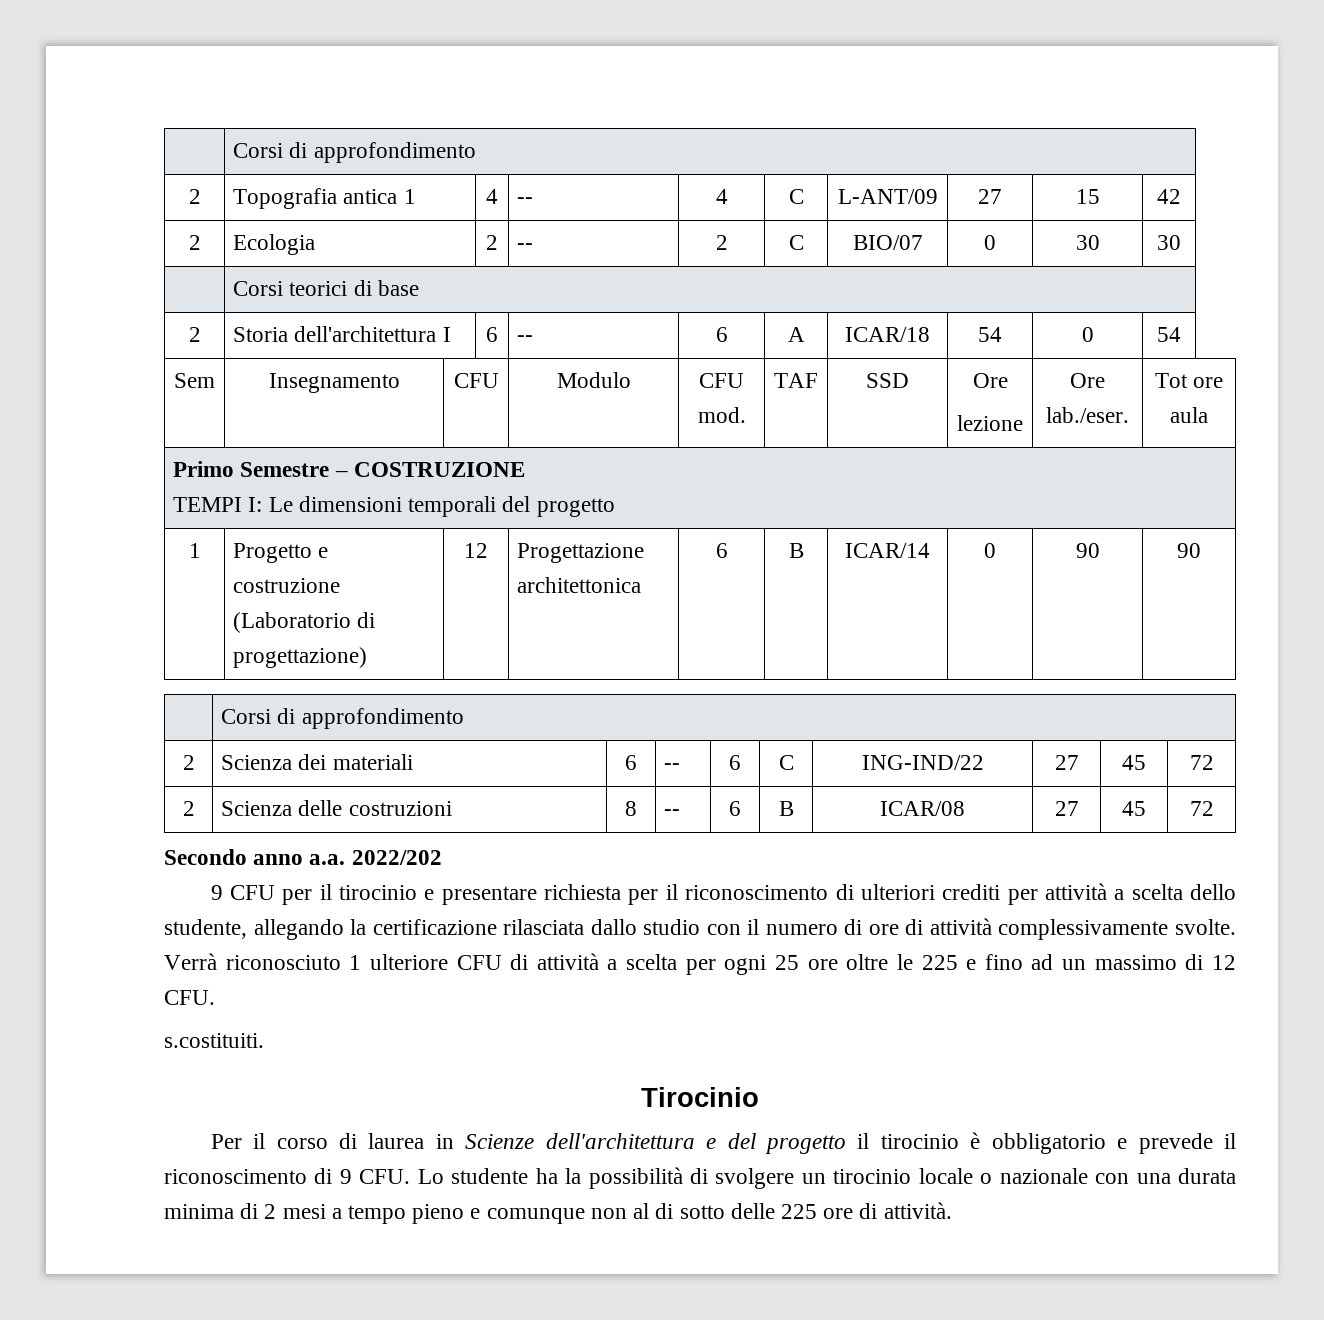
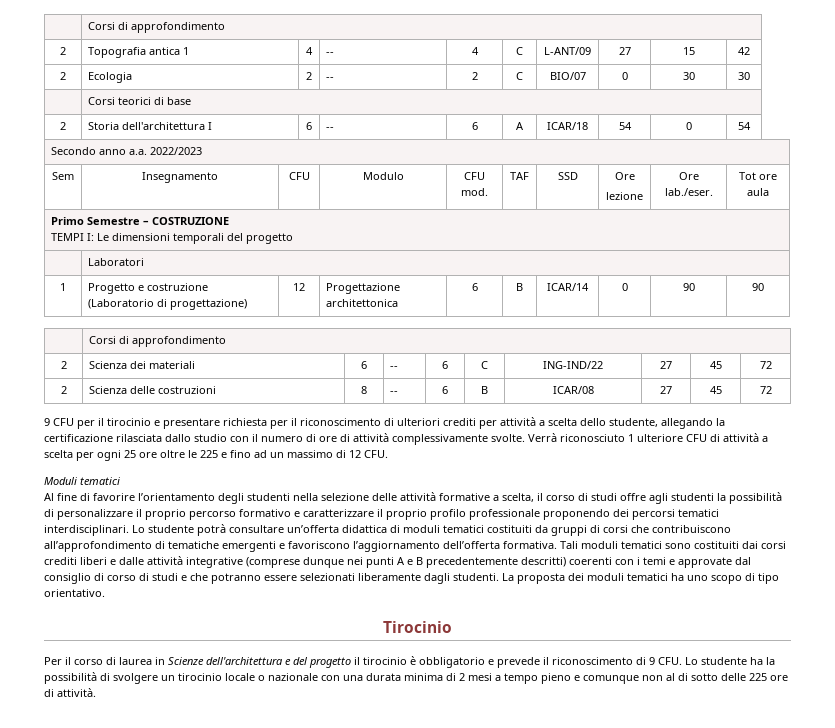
+ Secondo anno a.a. 2022/2023
+ | Laboratori
- Secondo anno a.a. 2022/202
- s.costituiti.
+ Moduli tematici
+ Al fine di favorire l’orientamento degli studenti nella selezione delle attività formative a scelta, il corso di studi offre agli studenti la possibilità di personalizzare il proprio percorso formativo e caratterizzare il proprio profilo professionale proponendo dei percorsi tematici interdisciplinari. Lo studente potrà consultare un’offerta didattica di moduli tematici costituiti da gruppi di corsi che contribuiscono all’approfondimento di tematiche emergenti e favoriscono l’aggiornamento dell’offerta formativa. Tali moduli tematici sono costituiti dai corsi crediti liberi e dalle attività integrative (comprese dunque nei punti A e B precedentemente descritti) coerenti con i temi e approvate dal consiglio di corso di studi e che potranno essere selezionati liberamente dagli studenti. La proposta dei moduli tematici ha uno scopo di tipo orientativo.

